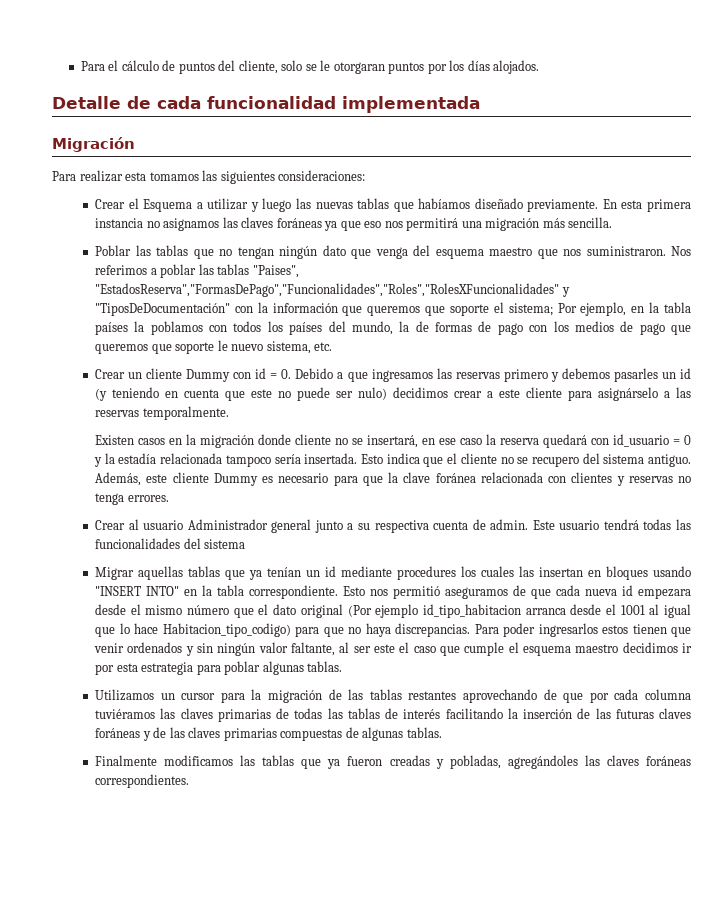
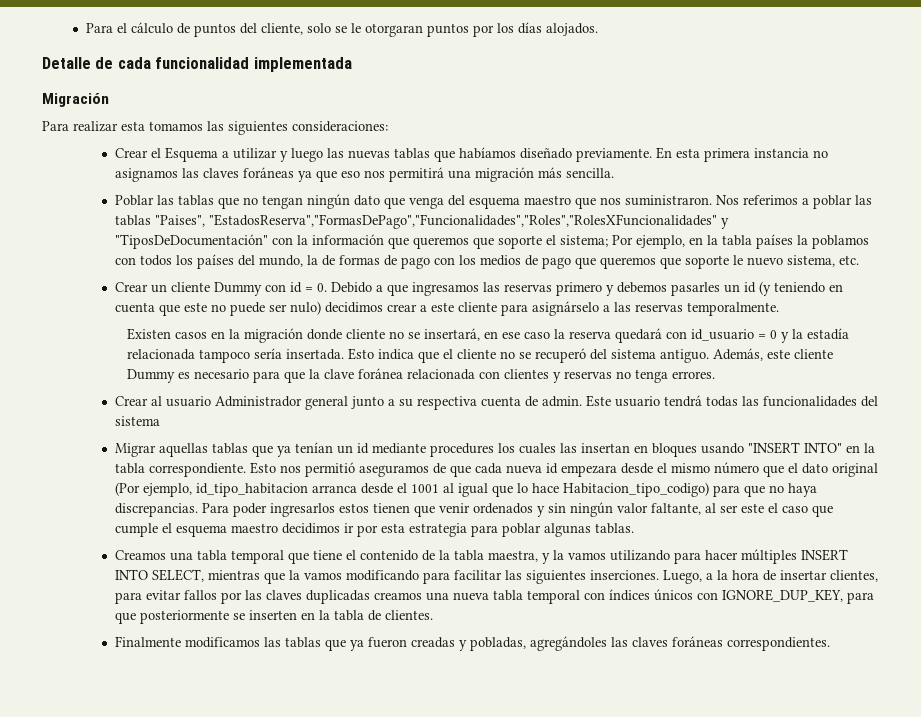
- Esto indica que el cliente no se recupero del sistema antiguo.
+ Esto indica que el cliente no se recuperó del sistema antiguo.
- Esto nos permitió aseguramos de que cada nueva id empezara desde el mismo número que el dato original (Por ejemplo id_tipo_habitacion arranca desde el 1001 al igual que lo hace Habitacion_tipo_codigo) para que no haya discrepancias.
+ Esto nos permitió aseguramos de que cada nueva id empezara desde el mismo número que el dato original (Por ejemplo, id_tipo_habitacion arranca desde el 1001 al igual que lo hace Habitacion_tipo_codigo) para que no haya discrepancias.
- Utilizamos un cursor para la migración de las tablas restantes aprovechando de que por cada columna tuviéramos las claves primarias de todas las tablas de interés facilitando la inserción de las futuras claves foráneas y de las claves primarias compuestas de algunas tablas.
+ Creamos una tabla temporal que tiene el contenido de la tabla maestra, y la vamos utilizando para hacer múltiples INSERT INTO SELECT, mientras que la vamos modificando para facilitar las siguientes inserciones. Luego, a la hora de insertar clientes, para evitar fallos por las claves duplicadas creamos una nueva tabla temporal con índices únicos con IGNORE_DUP_KEY, para que posteriormente se inserten en la tabla de clientes.

